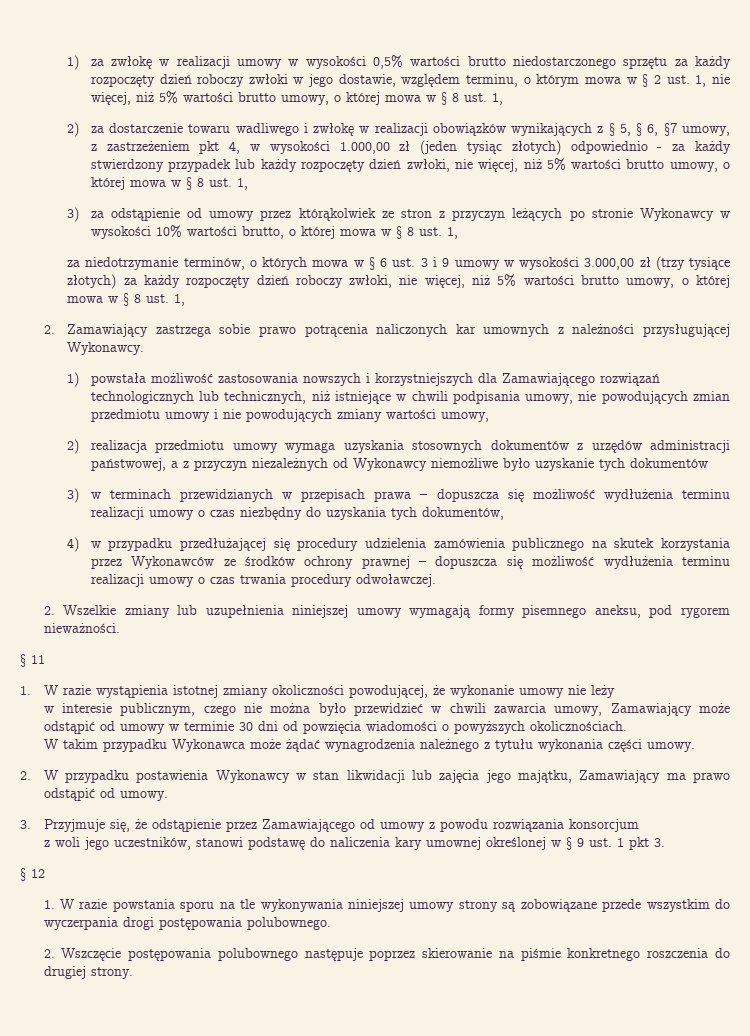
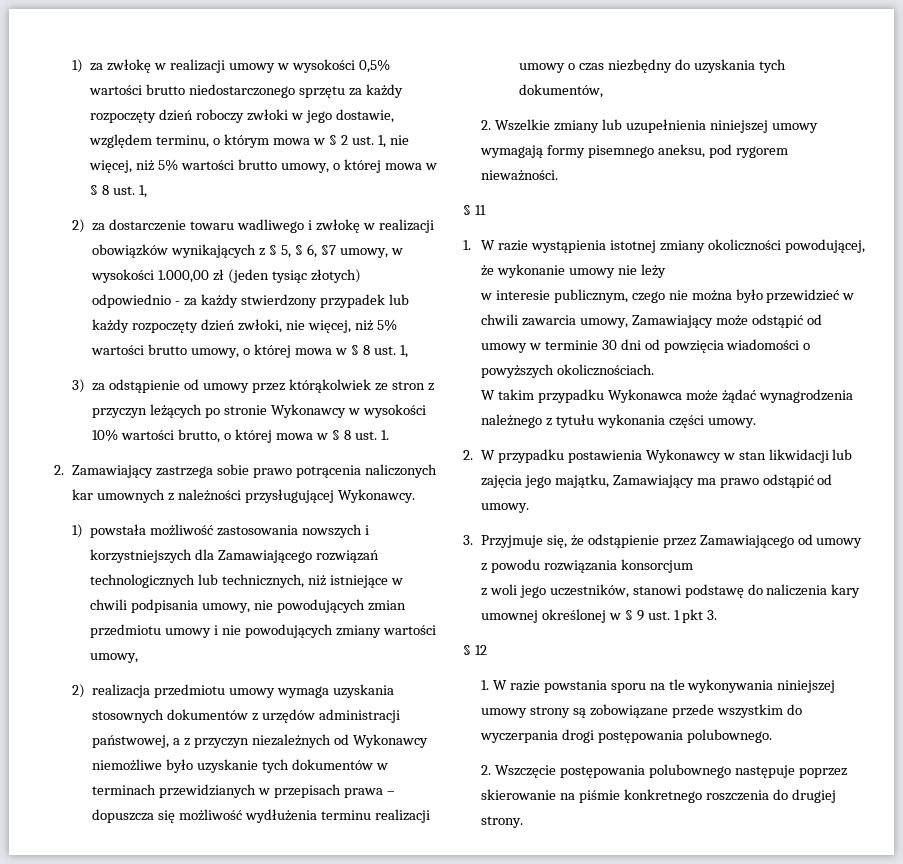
- 2) za dostarczenie towaru wadliwego i zwłokę w realizacji obowiązków wynikających z § 5, § 6, §7 umowy, z zastrzeżeniem pkt 4, w wysokości 1.000,00 zł (jeden tysiąc złotych) odpowiednio - za każdy stwierdzony przypadek lub każdy rozpoczęty dzień zwłoki, nie więcej, niż 5% wartości brutto umowy, o której mowa w § 8 ust. 1,
+ 2) za dostarczenie towaru wadliwego i zwłokę w realizacji obowiązków wynikających z § 5, § 6, §7 umowy, w wysokości 1.000,00 zł (jeden tysiąc złotych) odpowiednio - za każdy stwierdzony przypadek lub każdy rozpoczęty dzień zwłoki, nie więcej, niż 5% wartości brutto umowy, o której mowa w § 8 ust. 1,
- 3) za odstąpienie od umowy przez którąkolwiek ze stron z przyczyn leżących po stronie Wykonawcy w wysokości 10% wartości brutto, o której mowa w § 8 ust. 1,
- za niedotrzymanie terminów, o których mowa w § 6 ust. 3 i 9 umowy w wysokości 3.000,00 zł (trzy tysiące złotych) za każdy rozpoczęty dzień roboczy zwłoki, nie więcej, niż 5% wartości brutto umowy, o której mowa w § 8 ust. 1,
+ 3) za odstąpienie od umowy przez którąkolwiek ze stron z przyczyn leżących po stronie Wykonawcy w wysokości 10% wartości brutto, o której mowa w § 8 ust. 1.
- 2) realizacja przedmiotu umowy wymaga uzyskania stosownych dokumentów z urzędów administracji państwowej, a z przyczyn niezależnych od Wykonawcy niemożliwe było uzyskanie tych dokumentów
- 3) w terminach przewidzianych w przepisach prawa – dopuszcza się możliwość wydłużenia terminu realizacji umowy o czas niezbędny do uzyskania tych dokumentów,
+ 2) realizacja przedmiotu umowy wymaga uzyskania stosownych dokumentów z urzędów administracji państwowej, a z przyczyn niezależnych od Wykonawcy niemożliwe było uzyskanie tych dokumentów w terminach przewidzianych w przepisach prawa – dopuszcza się możliwość wydłużenia terminu realizacji umowy o czas niezbędny do uzyskania tych dokumentów,
- 4) w przypadku przedłużającej się procedury udzielenia zamówienia publicznego na skutek korzystania przez Wykonawców ze środków ochrony prawnej – dopuszcza się możliwość wydłużenia terminu realizacji umowy o czas trwania procedury odwoławczej.

